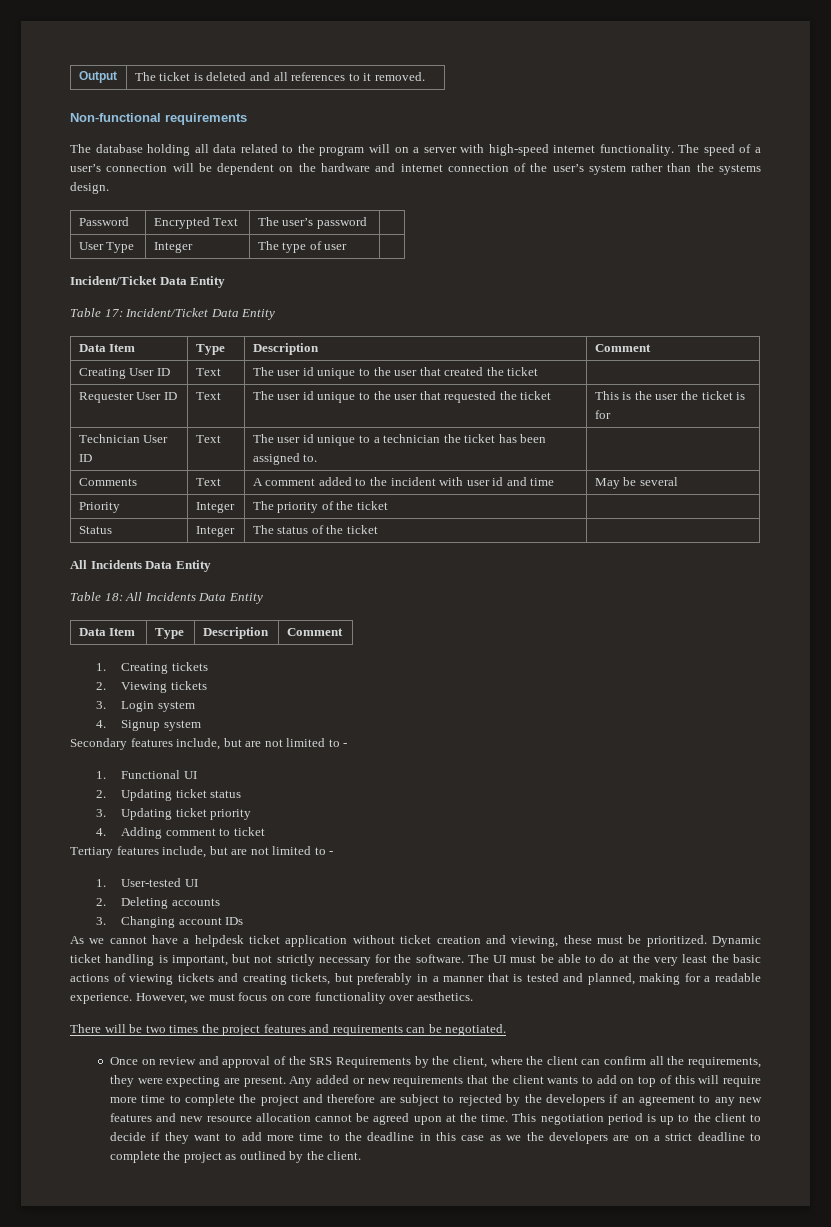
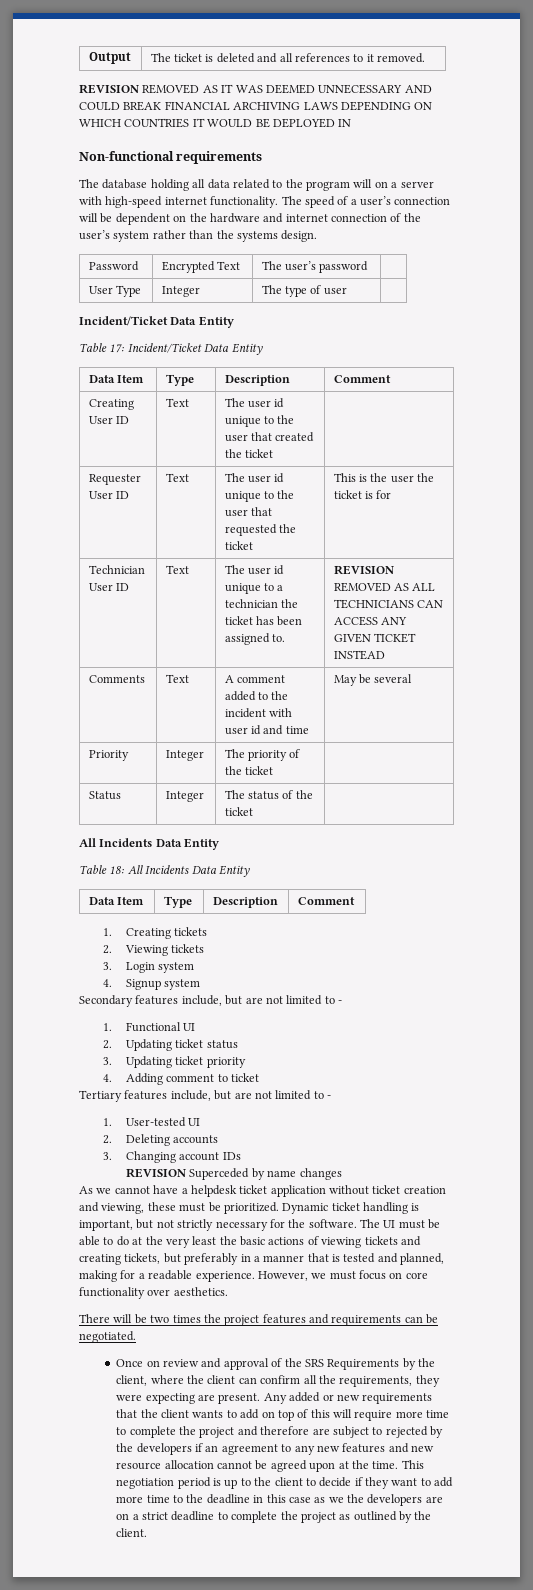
+ REVISION REMOVED AS IT WAS DEEMED UNNECESSARY AND COULD BREAK FINANCIAL ARCHIVING LAWS DEPENDING ON WHICH COUNTRIES IT WOULD BE DEPLOYED IN
- Technician User ID | Text | The user id unique to a technician the ticket has been assigned to. |
+ Technician User ID | Text | The user id unique to a technician the ticket has been assigned to. | REVISION REMOVED AS ALL TECHNICIANS CAN ACCESS ANY GIVEN TICKET INSTEAD
+ REVISION Superceded by name changes

